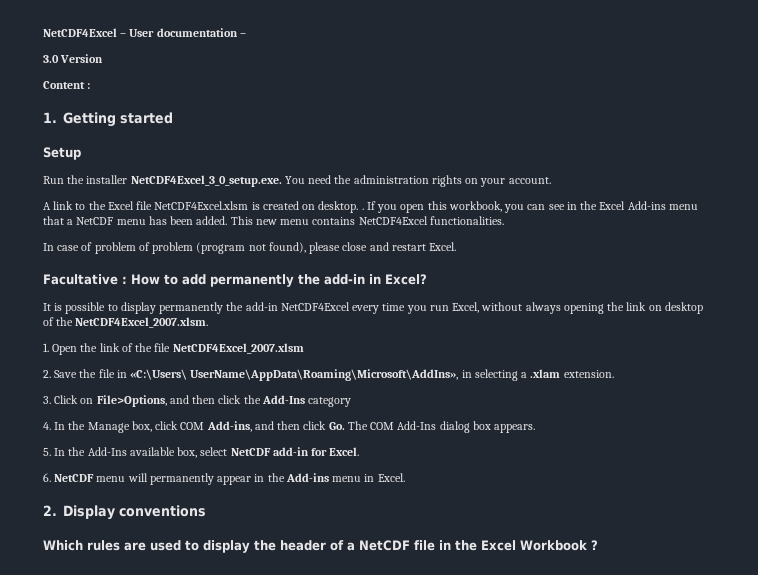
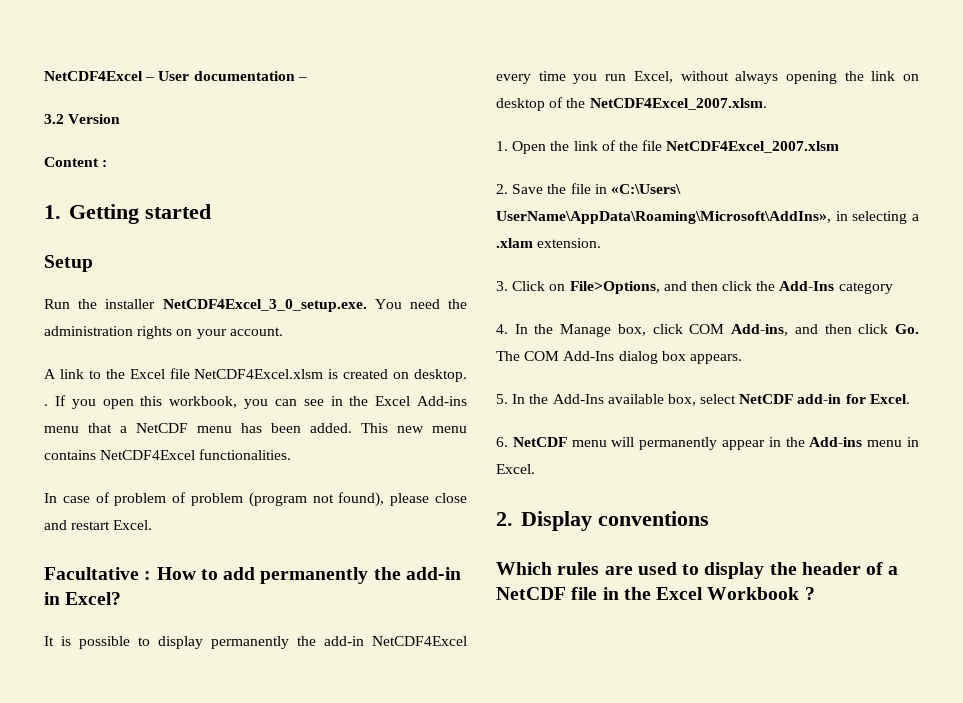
- 3.0 Version
+ 3.2 Version

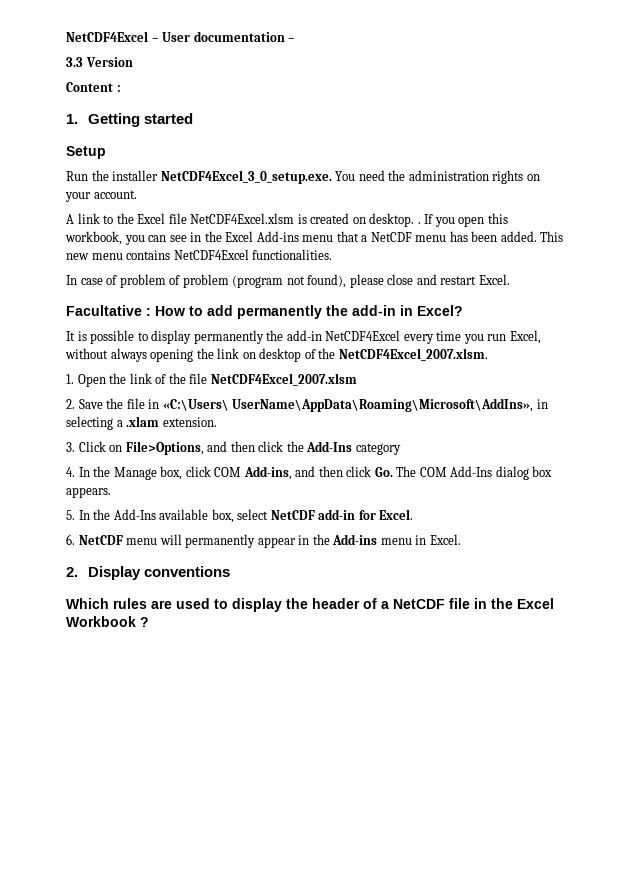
- 3.2 Version
+ 3.3 Version

